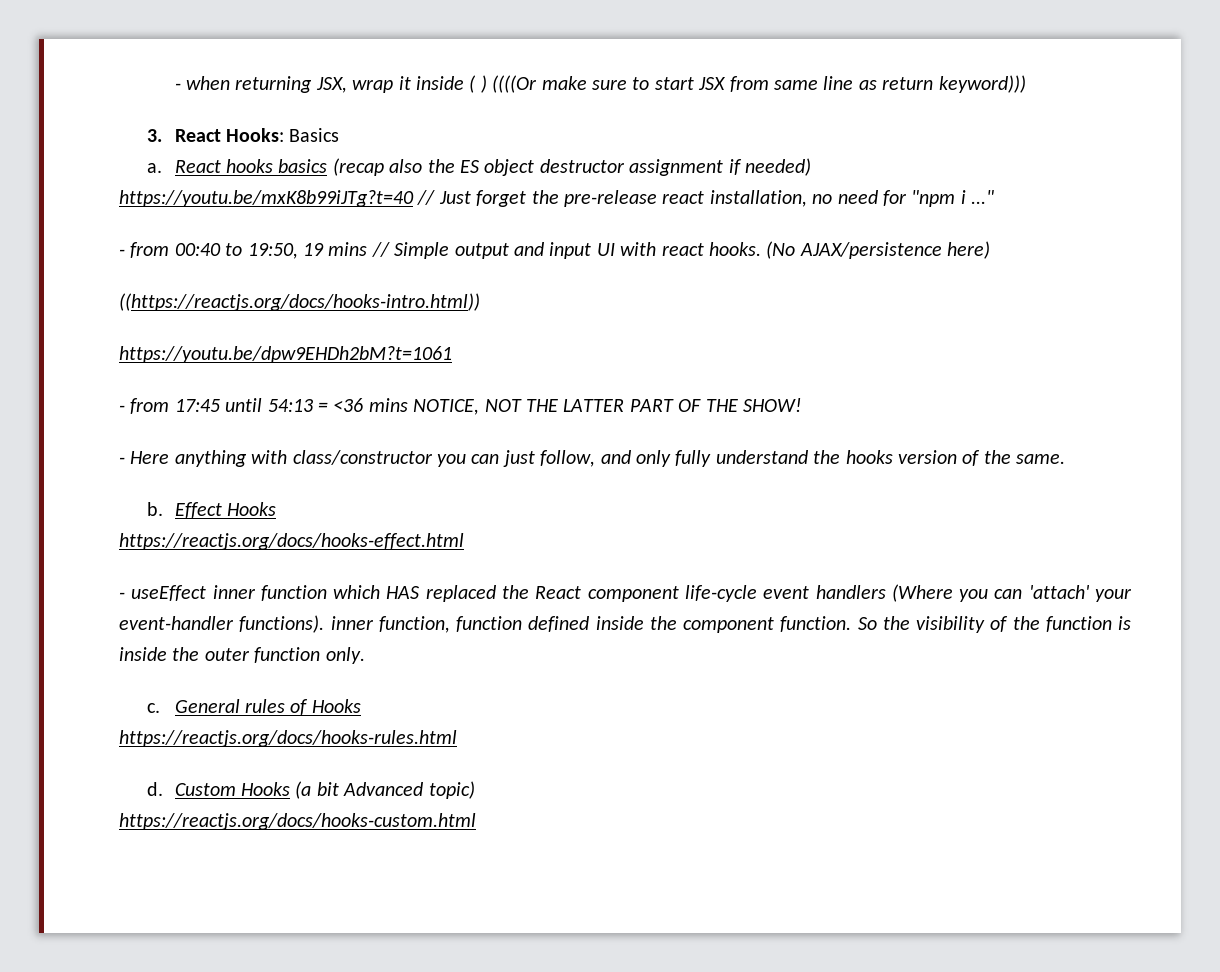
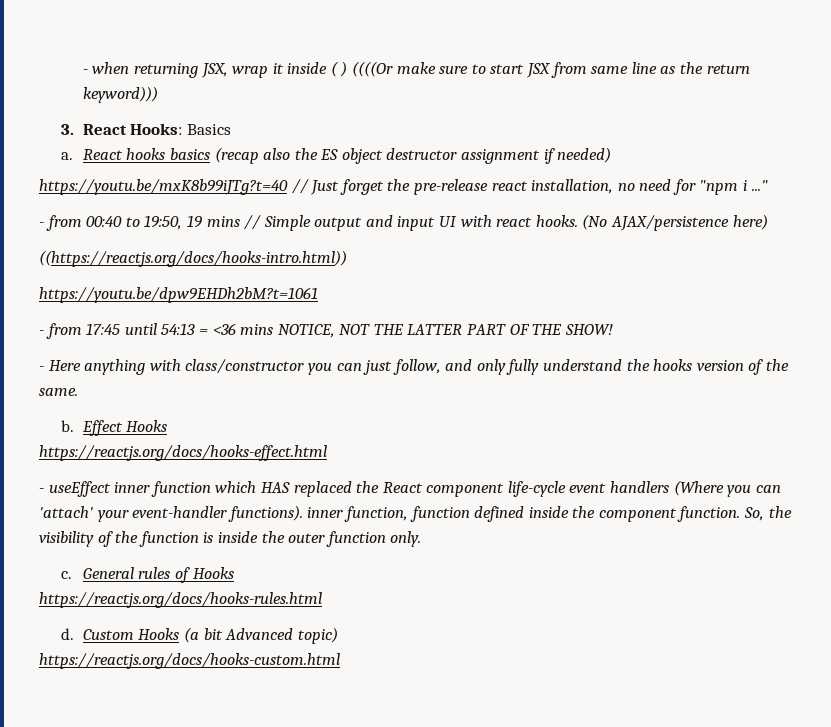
- - when returning JSX, wrap it inside ( ) ((((Or make sure to start JSX from same line as return keyword)))
+ - when returning JSX, wrap it inside ( ) ((((Or make sure to start JSX from same line as the return keyword)))
- So the visibility of the function is inside the outer function only.
+ So, the visibility of the function is inside the outer function only.

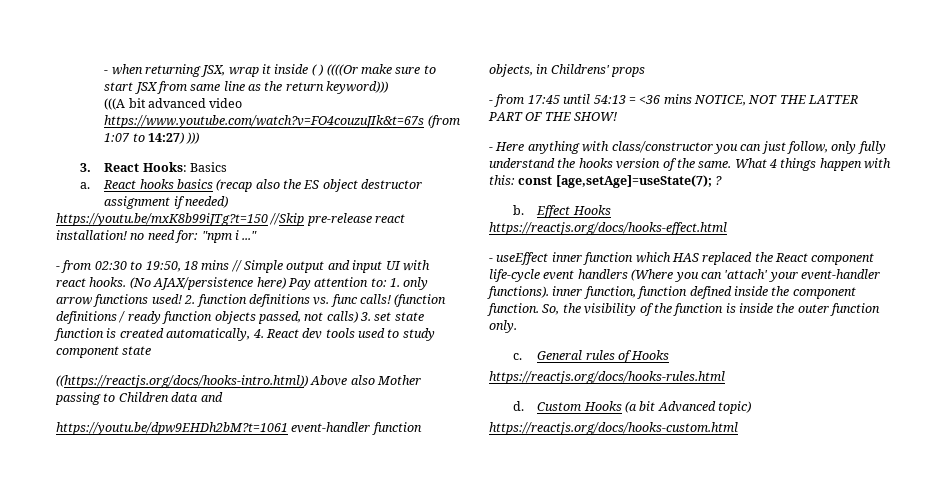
+ (((A bit advanced video https://www.youtube.com/watch?v=FO4couzuJIk&t=67s (from 1:07 to 14:27) )))
- https://youtu.be/mxK8b99iJTg?t=40 // Just forget the pre-release react installation, no need for "npm i ..."
+ https://youtu.be/mxK8b99iJTg?t=150 //Skip pre-release react installation! no need for: "npm i ..."
- - from 00:40 to 19:50, 19 mins // Simple output and input UI with react hooks.
+ - from 02:30 to 19:50, 18 mins // Simple output and input UI with react hooks.
- (No AJAX/persistence here)
- ((https://reactjs.org/docs/hooks-intro.html))
- https://youtu.be/dpw9EHDh2bM?t=1061
+ (No AJAX/persistence here) Pay attention to: 1. only arrow functions used! 2. function definitions vs. func calls! (function definitions / ready function objects passed, not calls) 3. set state function is created automatically, 4. React dev tools used to study component state
+ ((https://reactjs.org/docs/hooks-intro.html)) Above also Mother passing to Children data and
+ https://youtu.be/dpw9EHDh2bM?t=1061 event-handler function objects, in Childrens' props
- - Here anything with class/constructor you can just follow, and only fully understand the hooks version of the same.
+ - Here anything with class/constructor you can just follow, only fully understand the hooks version of the same. What 4 things happen with this: const [age,setAge]=useState(7); ?

